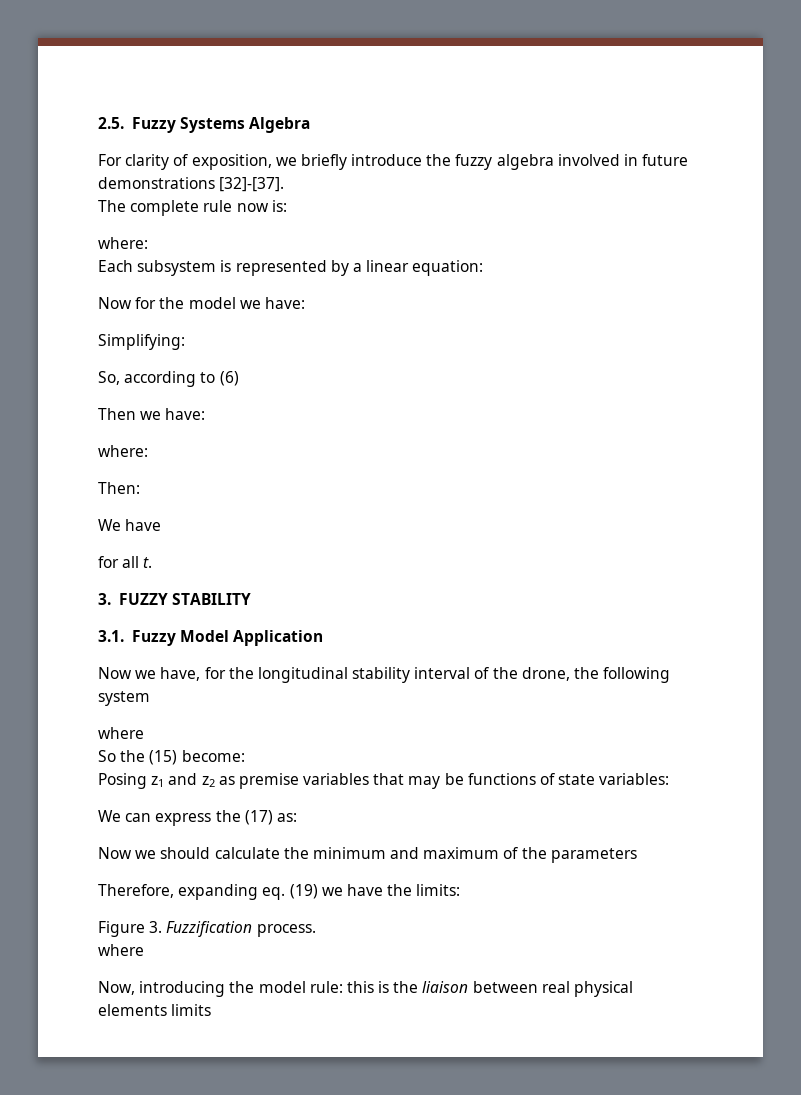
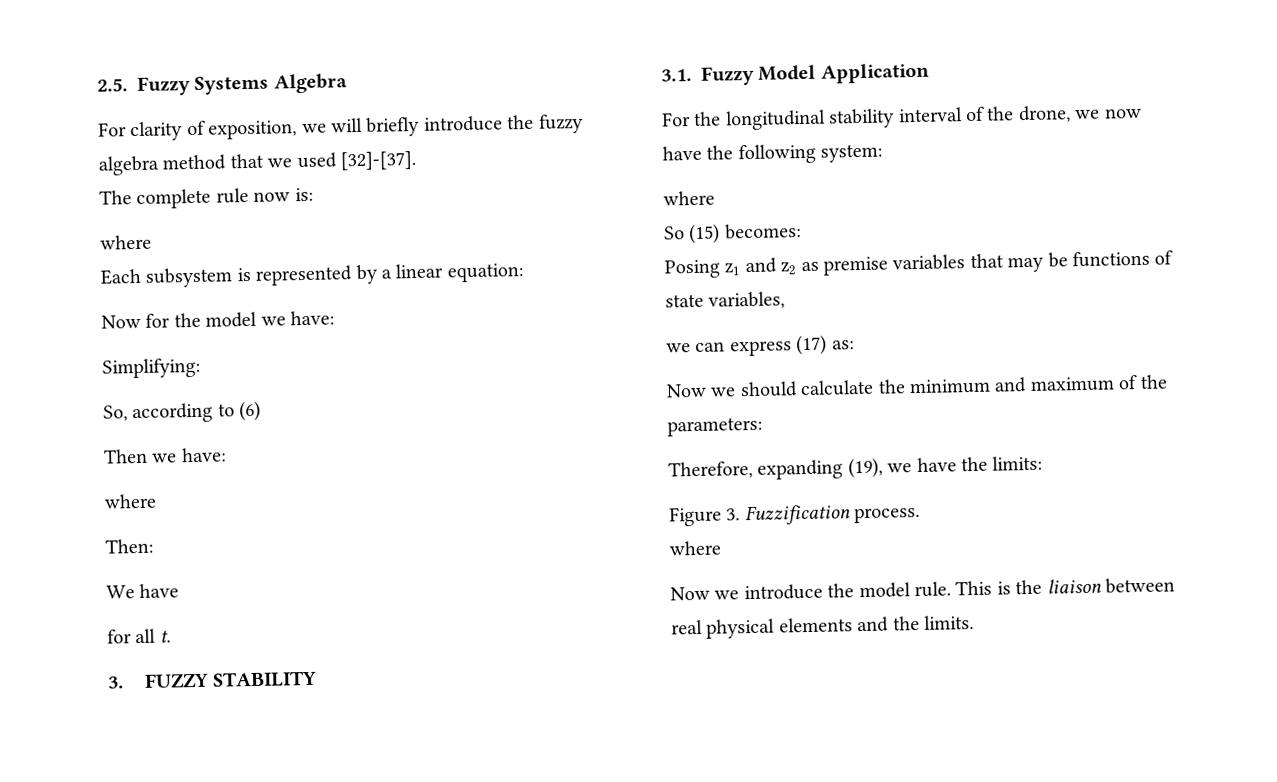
- For clarity of exposition, we briefly introduce the fuzzy algebra involved in future demonstrations [32]-[37].
+ For clarity of exposition, we will briefly introduce the fuzzy algebra method that we used [32]-[37].
  The complete rule now is:
- where:
+ where
  Then we have:
- where:
+ where
- Now we have, for the longitudinal stability interval of the drone, the following system
+ For the longitudinal stability interval of the drone, we now have the following system:
- So the (15) become:
+ So (15) becomes:
- Posing z1 and z2 as premise variables that may be functions of state variables:
- We can express the (17) as:
+ Posing z1 and z2 as premise variables that may be functions of state variables,
+ we can express (17) as:
- Now we should calculate the minimum and maximum of the parameters
+ Now we should calculate the minimum and maximum of the parameters:
- Therefore, expanding eq. (19) we have the limits:
+ Therefore, expanding (19), we have the limits:
- Now, introducing the model rule: this is the liaison between real physical elements limits
+ Now we introduce the model rule. This is the liaison between real physical elements and the limits.

